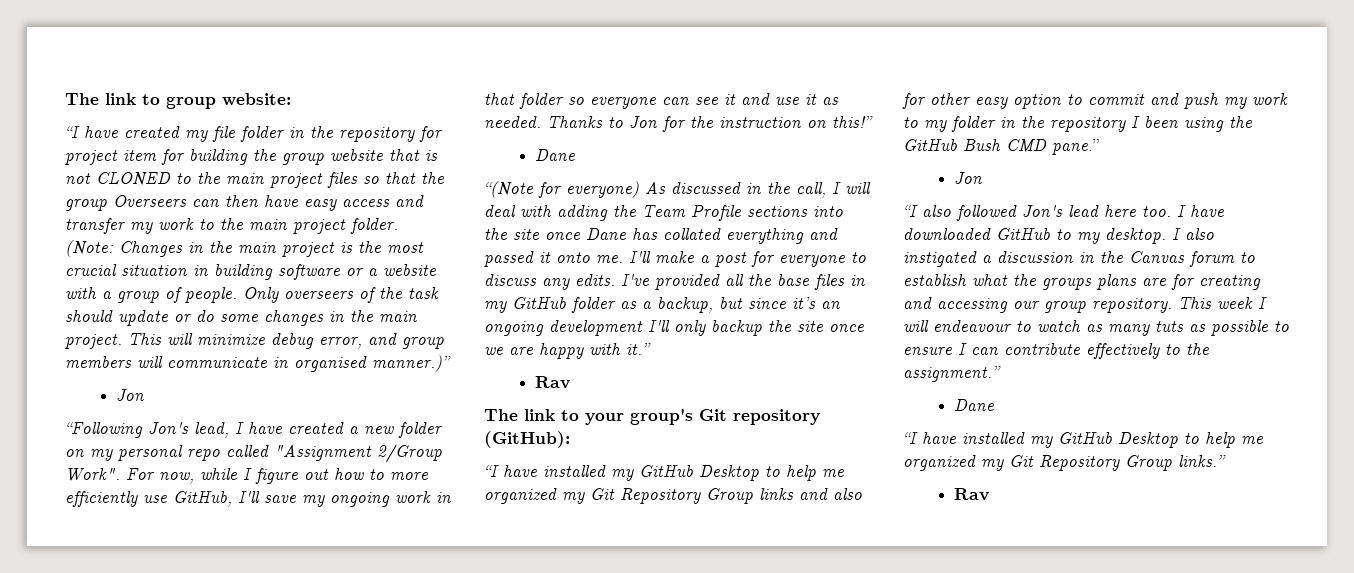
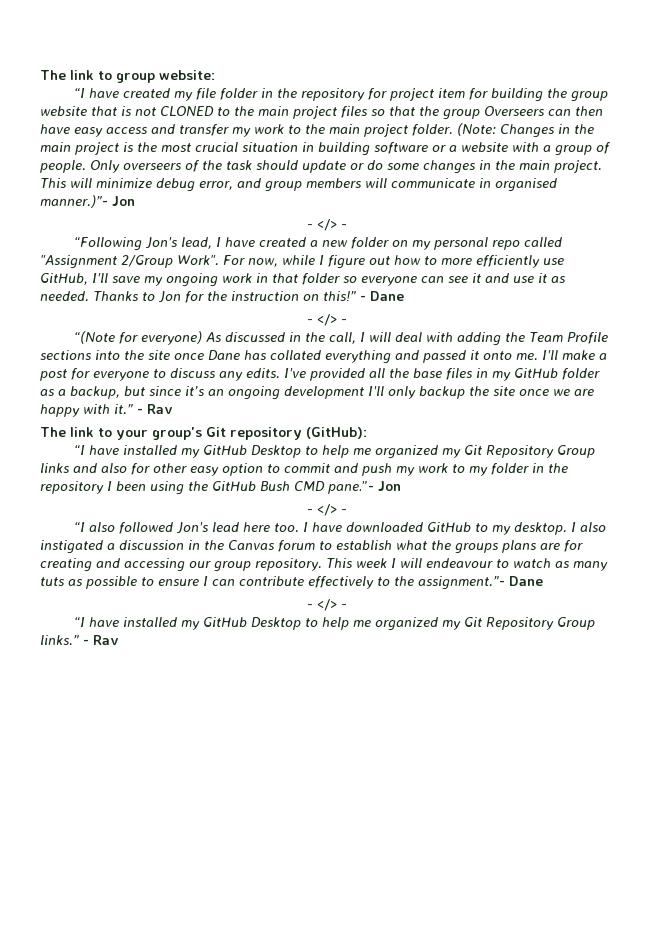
- This will minimize debug error, and group members will communicate in organised manner.)”
- Jon
+ This will minimize debug error, and group members will communicate in organised manner.)”- Jon
+ - </> -
- Thanks to Jon for the instruction on this!”
- Dane
+ Thanks to Jon for the instruction on this!” - Dane
+ - </> -
- I've provided all the base files in my GitHub folder as a backup, but since it’s an ongoing development I'll only backup the site once we are happy with it.”
- Rav
+ I've provided all the base files in my GitHub folder as a backup, but since it’s an ongoing development I'll only backup the site once we are happy with it.” - Rav
- “I have installed my GitHub Desktop to help me organized my Git Repository Group links and also for other easy option to commit and push my work to my folder in the repository I been using the GitHub Bush CMD pane.”
- Jon
+ “I have installed my GitHub Desktop to help me organized my Git Repository Group links and also for other easy option to commit and push my work to my folder in the repository I been using the GitHub Bush CMD pane.”- Jon
+ - </> -
- This week I will endeavour to watch as many tuts as possible to ensure I can contribute effectively to the assignment.”
- Dane
+ This week I will endeavour to watch as many tuts as possible to ensure I can contribute effectively to the assignment.”- Dane
+ - </> -
- “I have installed my GitHub Desktop to help me organized my Git Repository Group links.”
- Rav
+ “I have installed my GitHub Desktop to help me organized my Git Repository Group links.” - Rav

